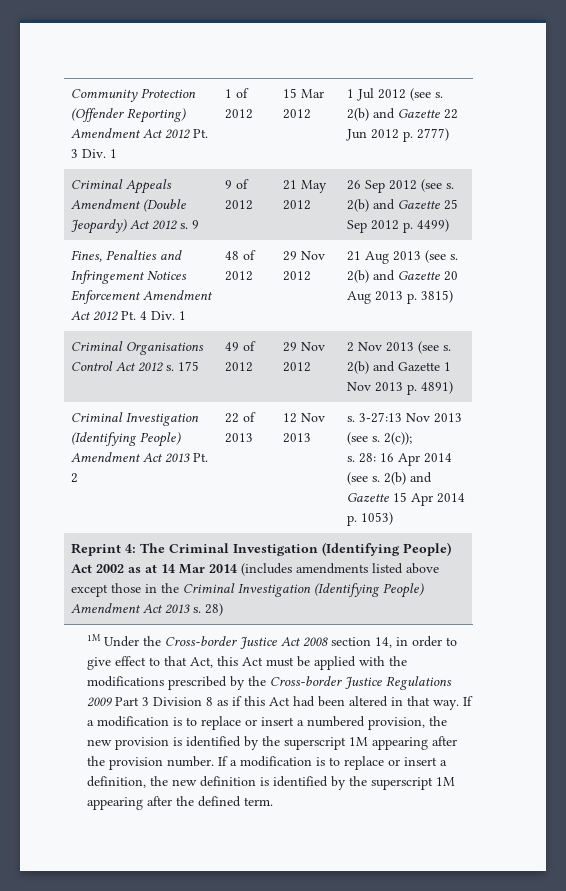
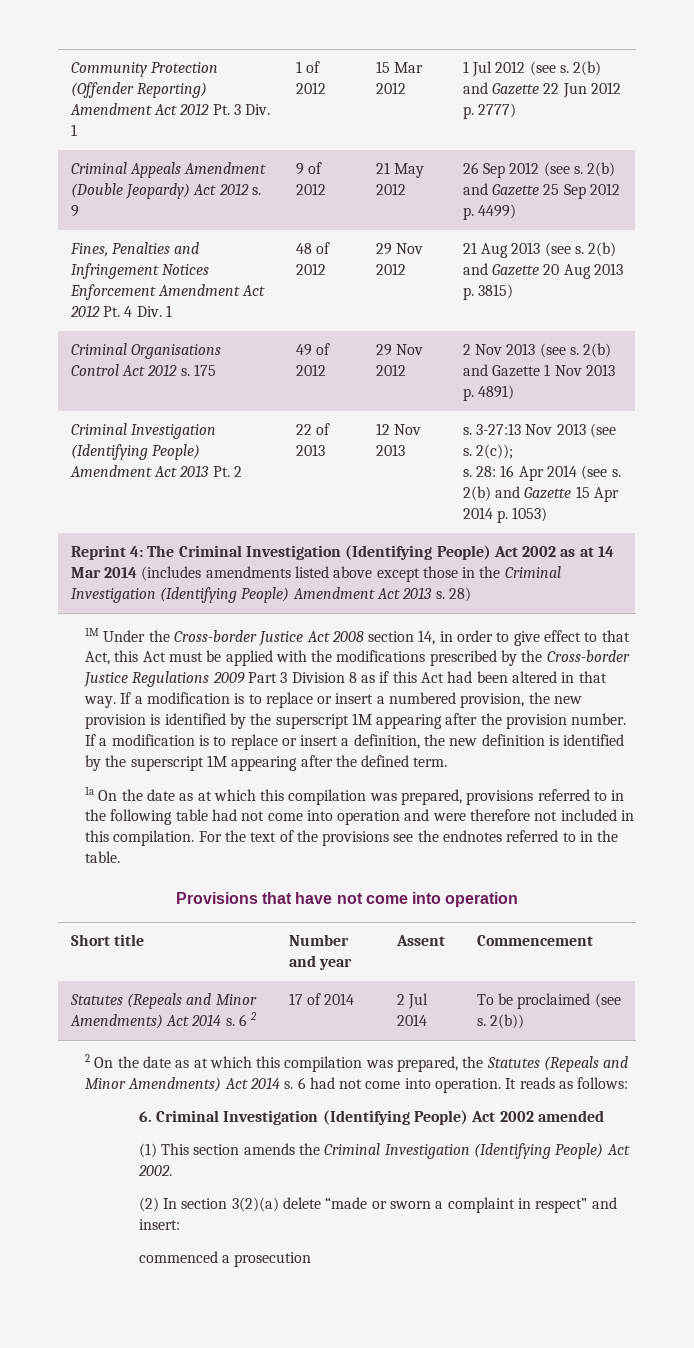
+ 1a On the date as at which this compilation was prepared, provisions referred to in the following table had not come into operation and were therefore not included in this compilation. For the text of the provisions see the endnotes referred to in the table.
+ Provisions that have not come into operation
+ Short title | Number and year | Assent | Commencement
+ Statutes (Repeals and Minor Amendments) Act 2014 s. 6 2 | 17 of 2014 | 2 Jul 2014 | To be proclaimed (see s. 2(b))
+ 2 On the date as at which this compilation was prepared, the Statutes (Repeals and Minor Amendments) Act 2014 s. 6 had not come into operation. It reads as follows:
+ 6. Criminal Investigation (Identifying People) Act 2002 amended
+ (1) This section amends the Criminal Investigation (Identifying People) Act 2002.
+ (2) In section 3(2)(a) delete “made or sworn a complaint in respect” and insert:
+ commenced a prosecution

